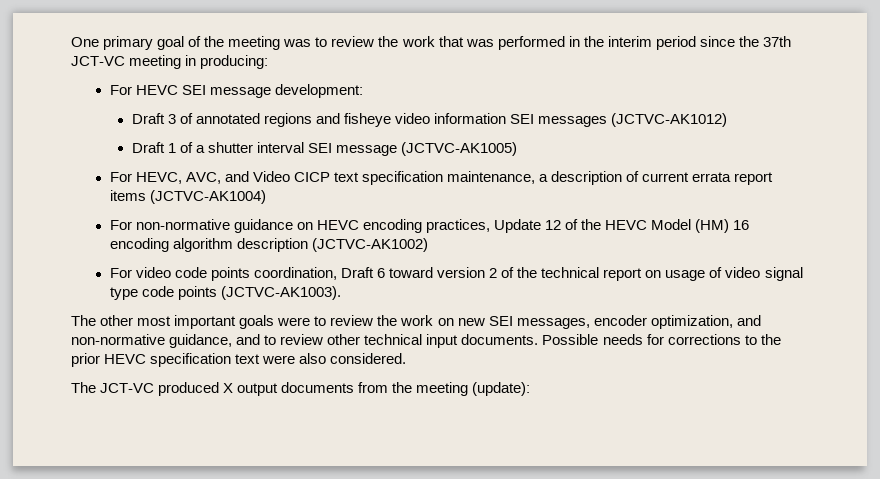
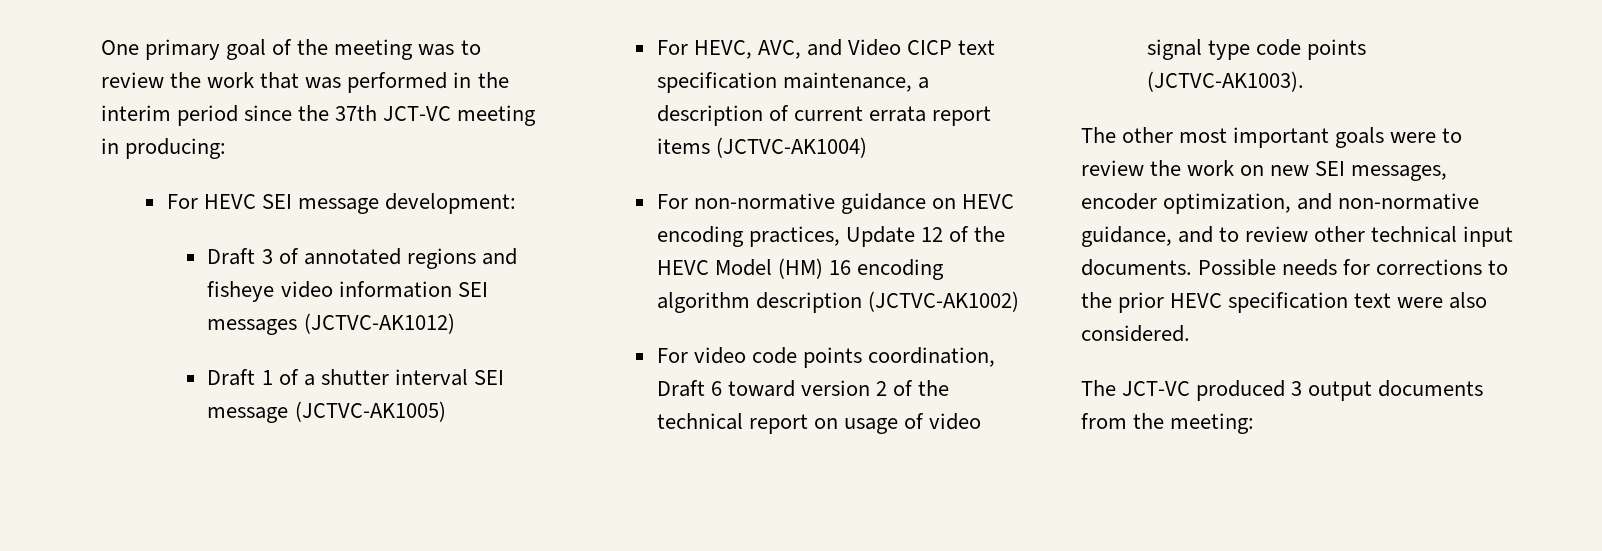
- The JCT-VC produced X output documents from the meeting (update):
+ The JCT-VC produced 3 output documents from the meeting:

